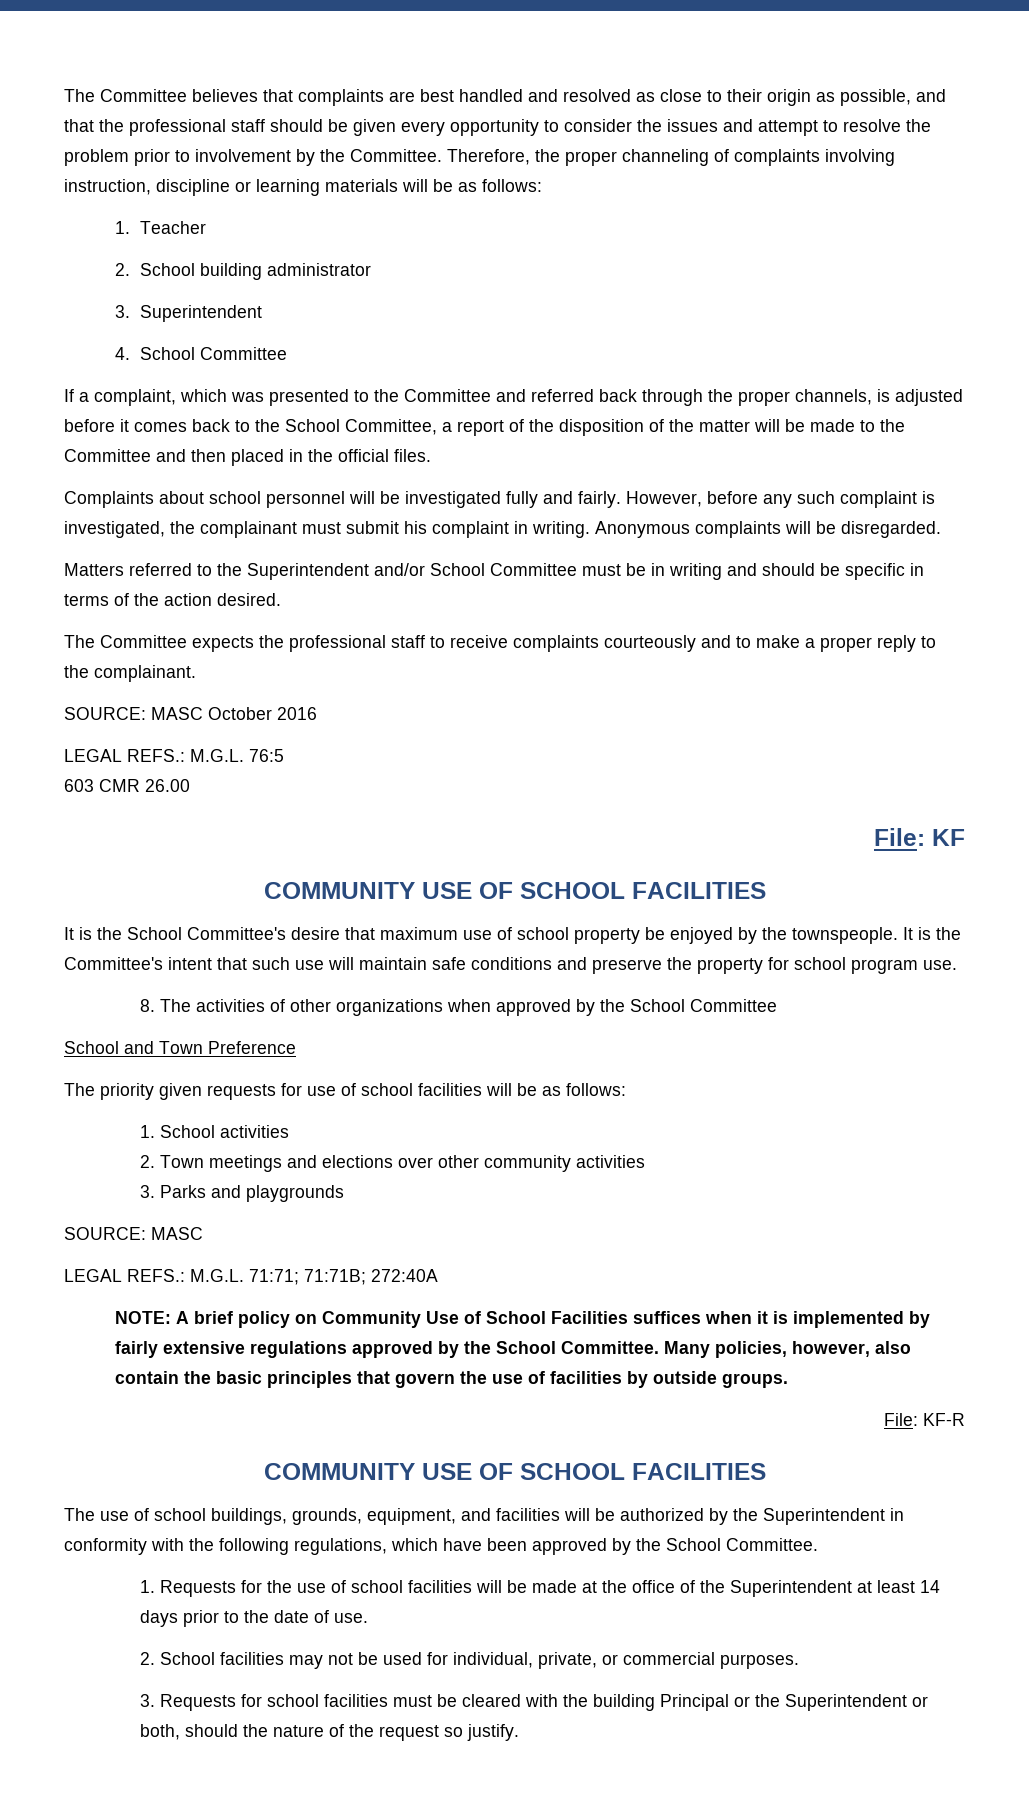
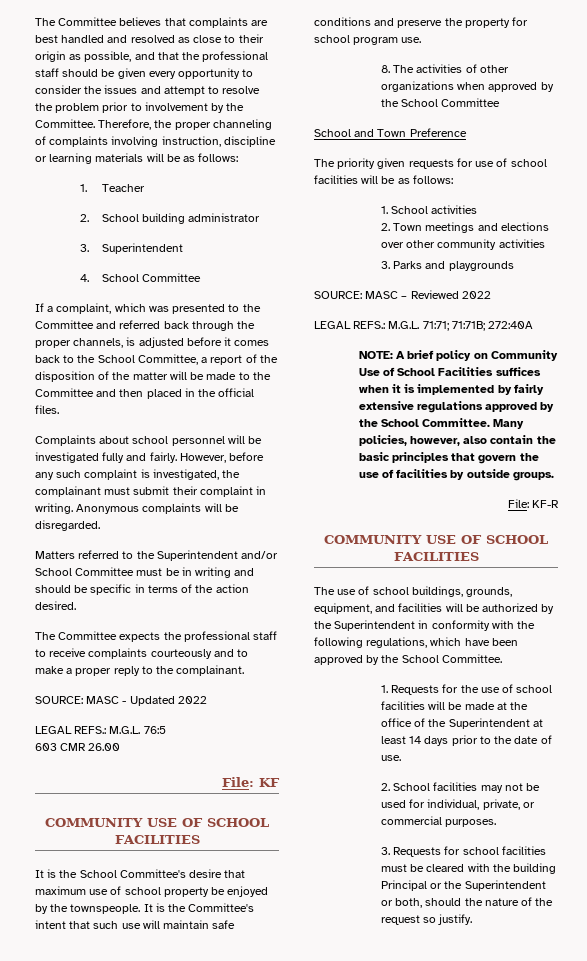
- However, before any such complaint is investigated, the complainant must submit his complaint in writing.
+ However, before any such complaint is investigated, the complainant must submit their complaint in writing.
- SOURCE: MASC October 2016
+ SOURCE: MASC - Updated 2022
  3. Parks and playgrounds
- SOURCE: MASC
+ SOURCE: MASC – Reviewed 2022

